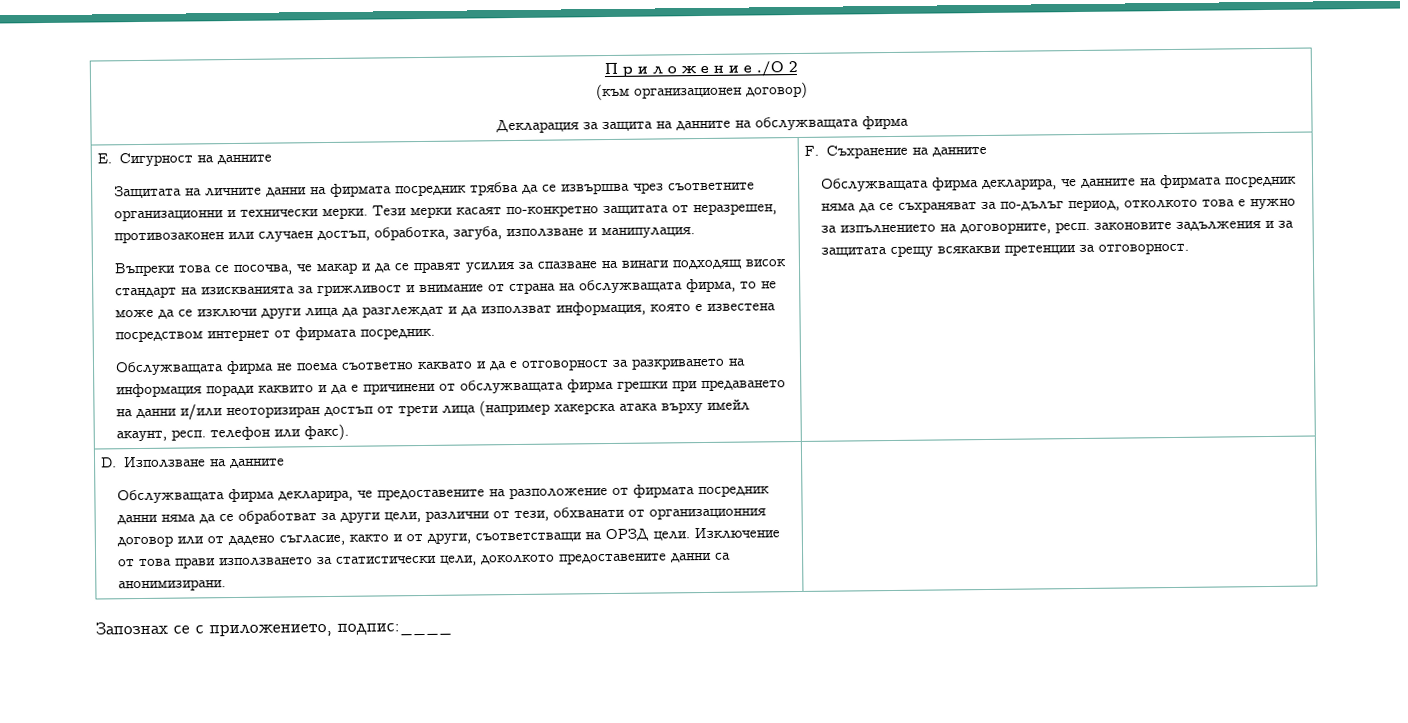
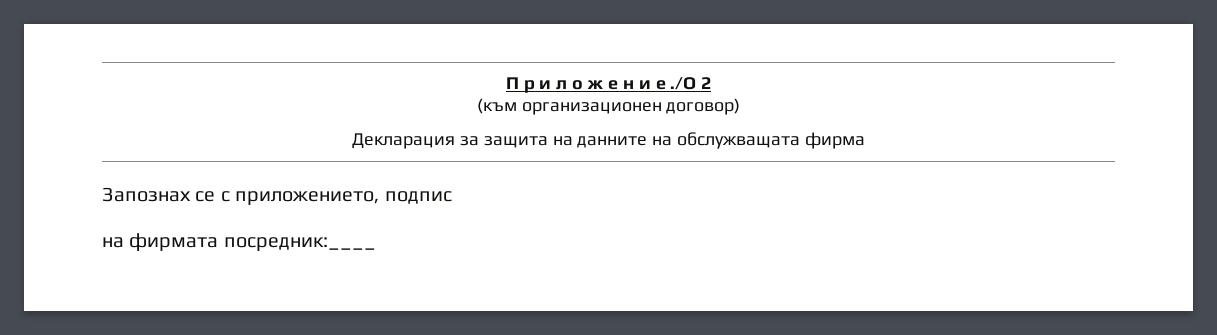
- E. Сигурност на данните
- Защитата на личните данни на фирмата посредник трябва да се извършва чрез съответните организационни и технически мерки. Тези мерки касаят по-конкретно защитата от неразрешен, противозаконен или случаен достъп, обработка, загуба, използване и манипулация.
- Въпреки това се посочва, че макар и да се правят усилия за спазване на винаги подходящ висок стандарт на изискванията за грижливост и внимание от страна на обслужващата фирма, то не може да се изключи други лица да разглеждат и да използват информация, която е известена посредством интернет от фирмата посредник.
- Обслужващата фирма не поема съответно каквато и да е отговорност за разкриването на информация поради каквито и да е причинени от обслужващата фирма грешки при предаването на данни и/или неоторизиран достъп от трети лица (например хакерска атака върху имейл акаунт, респ. телефон или факс). | F. Съхранение на данните
- Обслужващата фирма декларира, че данните на фирмата посредник няма да се съхраняват за по-дълъг период, отколкото това е нужно за изпълнението на договорните, респ. законовите задължения и за защитата срещу всякакви претенции за отговорност.
- D. Използване на данните
- Обслужващата фирма декларира, че предоставените на разположение от фирмата посредник данни няма да се обработват за други цели, различни от тези, обхванати от организационния договор или от дадено съгласие, както и от други, съответстващи на ОРЗД цели. Изключение от това прави използването за статистически цели, доколкото предоставените данни са анонимизирани.
- Запознах се с приложението, подпис:____
+ Запознах се с приложението, подпис
+ на фирмата посредник:____

